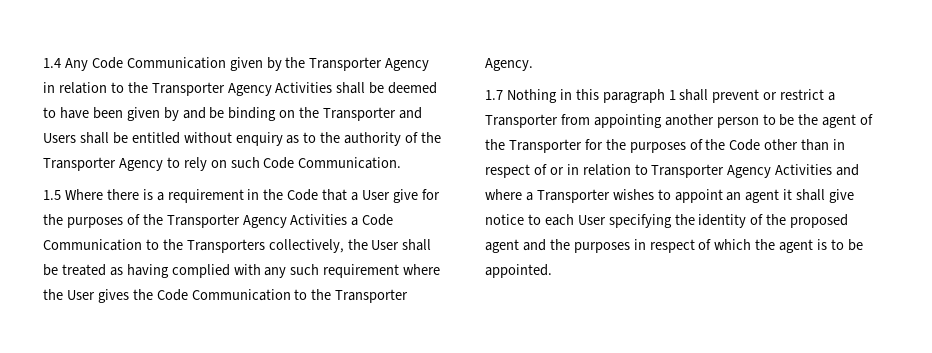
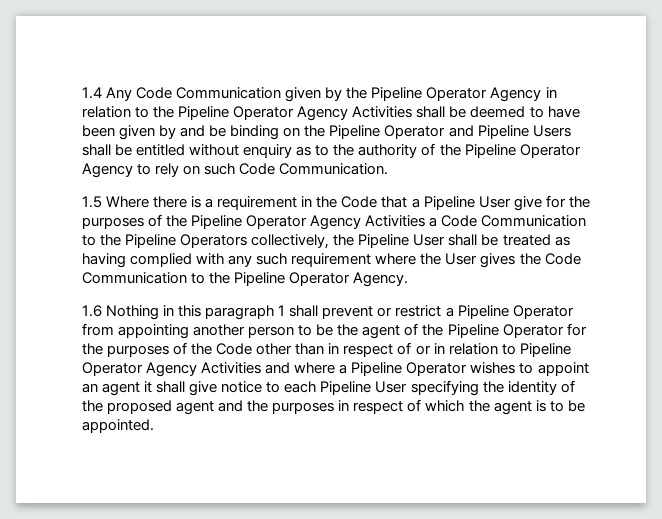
- 1.4 Any Code Communication given by the Transporter Agency in relation to the Transporter Agency Activities shall be deemed to have been given by and be binding on the Transporter and Users shall be entitled without enquiry as to the authority of the Transporter Agency to rely on such Code Communication.
+ 1.4 Any Code Communication given by the Pipeline Operator Agency in relation to the Pipeline Operator Agency Activities shall be deemed to have been given by and be binding on the Pipeline Operator and Pipeline Users shall be entitled without enquiry as to the authority of the Pipeline Operator Agency to rely on such Code Communication.
- 1.5 Where there is a requirement in the Code that a User give for the purposes of the Transporter Agency Activities a Code Communication to the Transporters collectively, the User shall be treated as having complied with any such requirement where the User gives the Code Communication to the Transporter Agency.
+ 1.5 Where there is a requirement in the Code that a Pipeline User give for the purposes of the Pipeline Operator Agency Activities a Code Communication to the Pipeline Operators collectively, the Pipeline User shall be treated as having complied with any such requirement where the User gives the Code Communication to the Pipeline Operator Agency.
- 1.7 Nothing in this paragraph 1 shall prevent or restrict a Transporter from appointing another person to be the agent of the Transporter for the purposes of the Code other than in respect of or in relation to Transporter Agency Activities and where a Transporter wishes to appoint an agent it shall give notice to each User specifying the identity of the proposed agent and the purposes in respect of which the agent is to be appointed.
+ 1.6 Nothing in this paragraph 1 shall prevent or restrict a Pipeline Operator from appointing another person to be the agent of the Pipeline Operator for the purposes of the Code other than in respect of or in relation to Pipeline Operator Agency Activities and where a Pipeline Operator wishes to appoint an agent it shall give notice to each Pipeline User specifying the identity of the proposed agent and the purposes in respect of which the agent is to be appointed.

